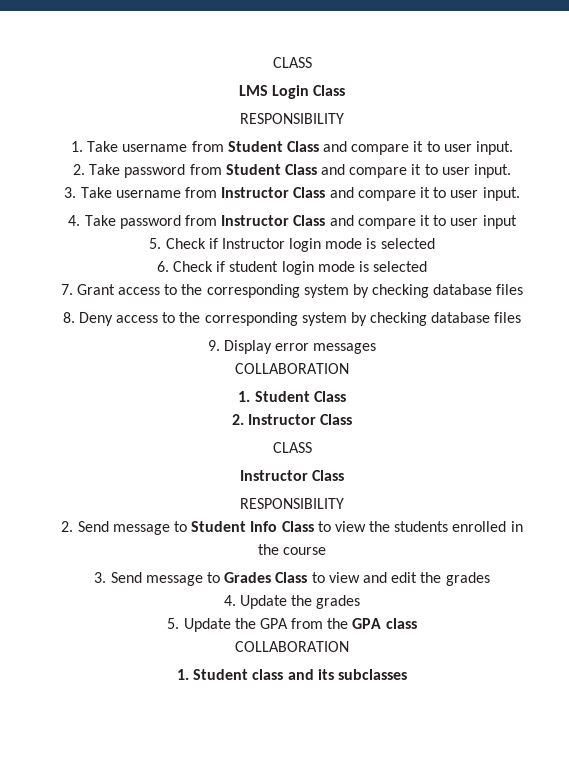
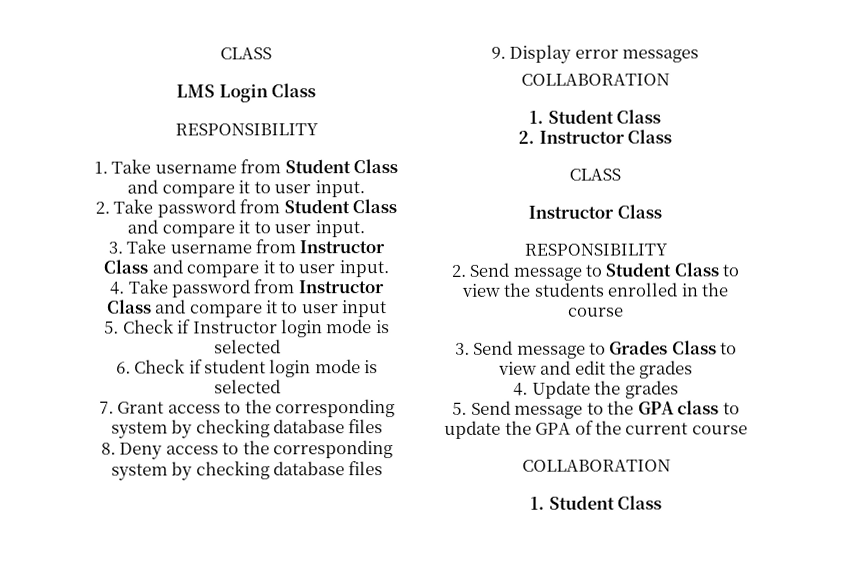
- 2. Send message to Student Info Class to view the students enrolled in the course
+ 2. Send message to Student Class to view the students enrolled in the course
- 5. Update the GPA from the GPA class
+ 5. Send message to the GPA class to update the GPA of the current course
  COLLABORATION
- 1. Student class and its subclasses
+ 1. Student Class

